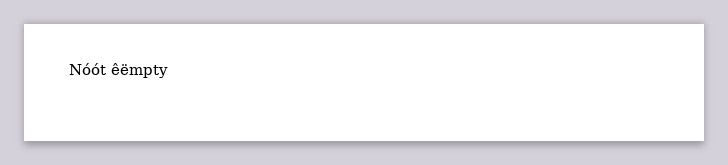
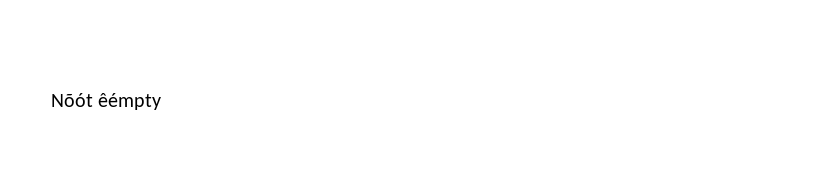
- Nóót êëmpty
+ Nõót êémpty

